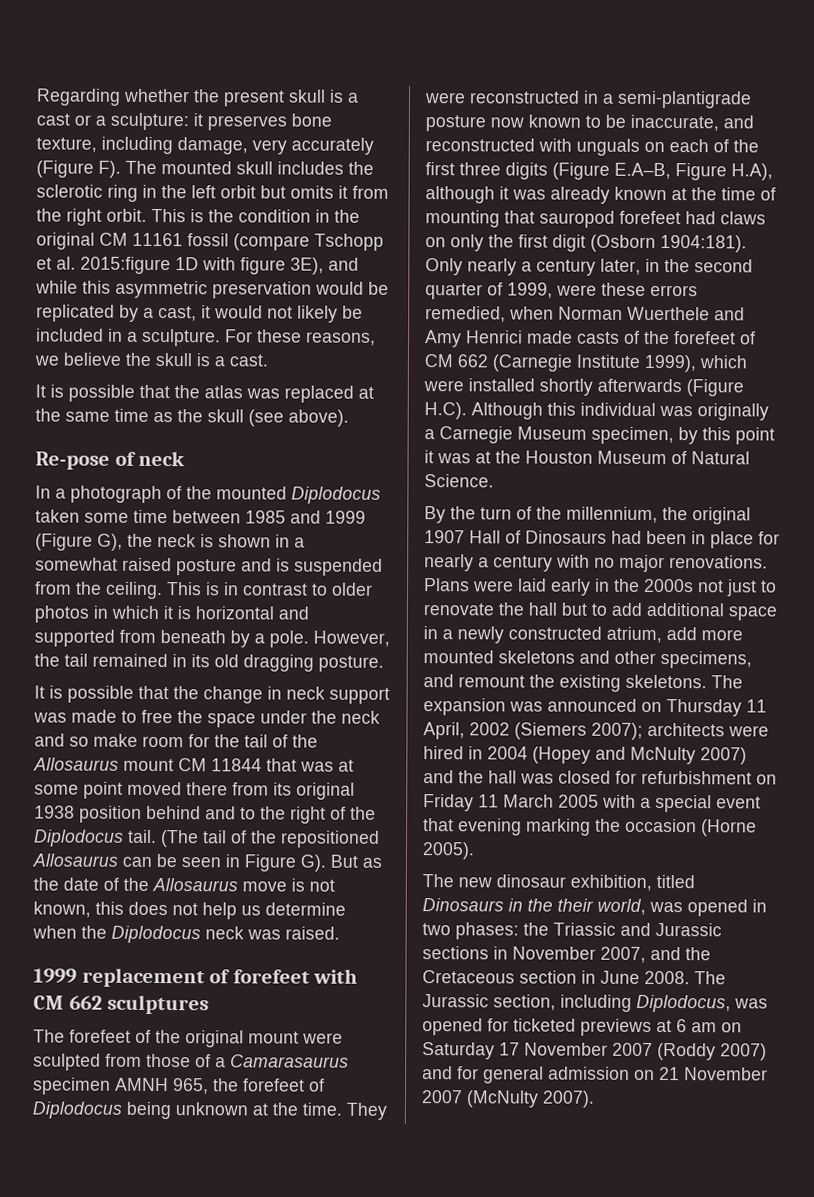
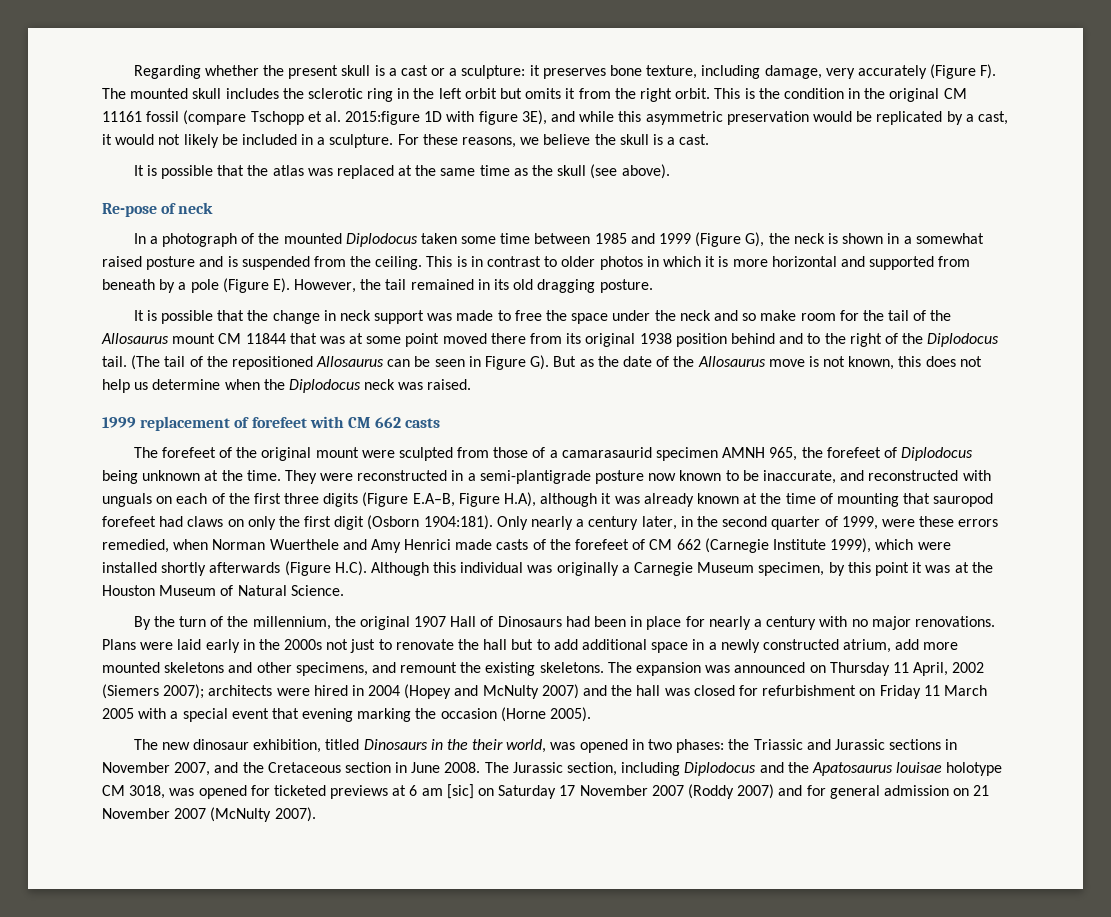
- This is in contrast to older photos in which it is horizontal and supported from beneath by a pole. However, the tail remained in its old dragging posture.
+ This is in contrast to older photos in which it is more horizontal and supported from beneath by a pole (Figure E). However, the tail remained in its old dragging posture.
- 1999 replacement of forefeet with CM 662 sculptures
+ 1999 replacement of forefeet with CM 662 casts
- The forefeet of the original mount were sculpted from those of a Camarasaurus specimen AMNH 965, the forefeet of Diplodocus being unknown at the time.
+ The forefeet of the original mount were sculpted from those of a camarasaurid specimen AMNH 965, the forefeet of Diplodocus being unknown at the time.
- The Jurassic section, including Diplodocus, was opened for ticketed previews at 6 am on Saturday 17 November 2007 (Roddy 2007) and for general admission on 21 November 2007 (McNulty 2007).
+ The Jurassic section, including Diplodocus and the Apatosaurus louisae holotype CM 3018, was opened for ticketed previews at 6 am [sic] on Saturday 17 November 2007 (Roddy 2007) and for general admission on 21 November 2007 (McNulty 2007).

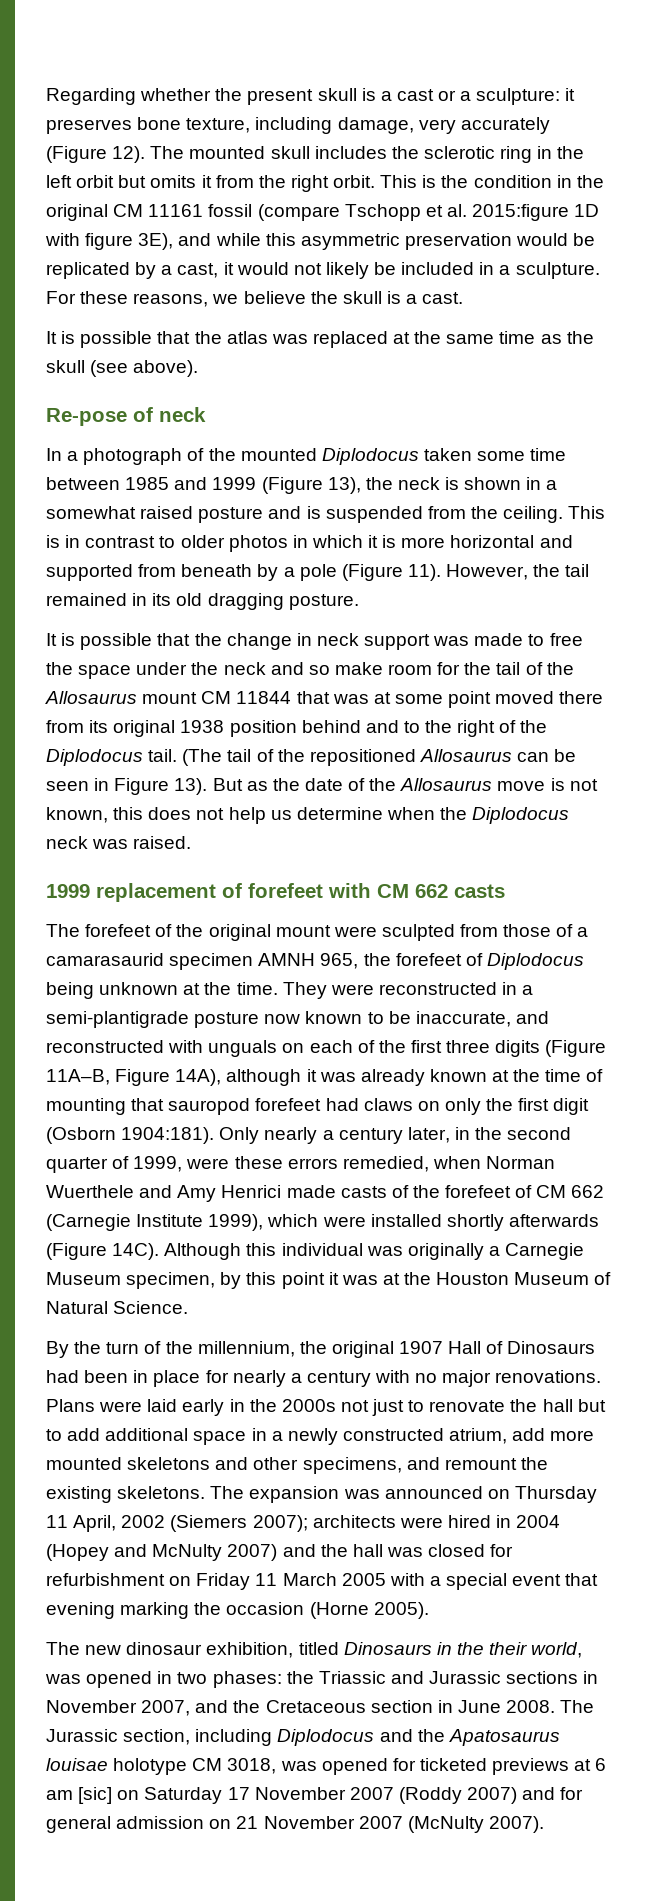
- Regarding whether the present skull is a cast or a sculpture: it preserves bone texture, including damage, very accurately (Figure F). The mounted skull includes the sclerotic ring in the left orbit but omits it from the right orbit.
+ Regarding whether the present skull is a cast or a sculpture: it preserves bone texture, including damage, very accurately (Figure 12). The mounted skull includes the sclerotic ring in the left orbit but omits it from the right orbit.
- In a photograph of the mounted Diplodocus taken some time between 1985 and 1999 (Figure G), the neck is shown in a somewhat raised posture and is suspended from the ceiling.
+ In a photograph of the mounted Diplodocus taken some time between 1985 and 1999 (Figure 13), the neck is shown in a somewhat raised posture and is suspended from the ceiling.
- This is in contrast to older photos in which it is more horizontal and supported from beneath by a pole (Figure E). However, the tail remained in its old dragging posture.
+ This is in contrast to older photos in which it is more horizontal and supported from beneath by a pole (Figure 11). However, the tail remained in its old dragging posture.
- (The tail of the repositioned Allosaurus can be seen in Figure G). But as the date of the Allosaurus move is not known, this does not help us determine when the Diplodocus neck was raised.
+ (The tail of the repositioned Allosaurus can be seen in Figure 13). But as the date of the Allosaurus move is not known, this does not help us determine when the Diplodocus neck was raised.
- They were reconstructed in a semi-plantigrade posture now known to be inaccurate, and reconstructed with unguals on each of the first three digits (Figure E.A–B, Figure H.A), although it was already known at the time of mounting that sauropod forefeet had claws on only the first digit (Osborn 1904:181).
+ They were reconstructed in a semi-plantigrade posture now known to be inaccurate, and reconstructed with unguals on each of the first three digits (Figure 11A–B, Figure 14A), although it was already known at the time of mounting that sauropod forefeet had claws on only the first digit (Osborn 1904:181).
- Only nearly a century later, in the second quarter of 1999, were these errors remedied, when Norman Wuerthele and Amy Henrici made casts of the forefeet of CM 662 (Carnegie Institute 1999), which were installed shortly afterwards (Figure H.C). Although this individual was originally a Carnegie Museum specimen, by this point it was at the Houston Museum of Natural Science.
+ Only nearly a century later, in the second quarter of 1999, were these errors remedied, when Norman Wuerthele and Amy Henrici made casts of the forefeet of CM 662 (Carnegie Institute 1999), which were installed shortly afterwards (Figure 14C). Although this individual was originally a Carnegie Museum specimen, by this point it was at the Houston Museum of Natural Science.

